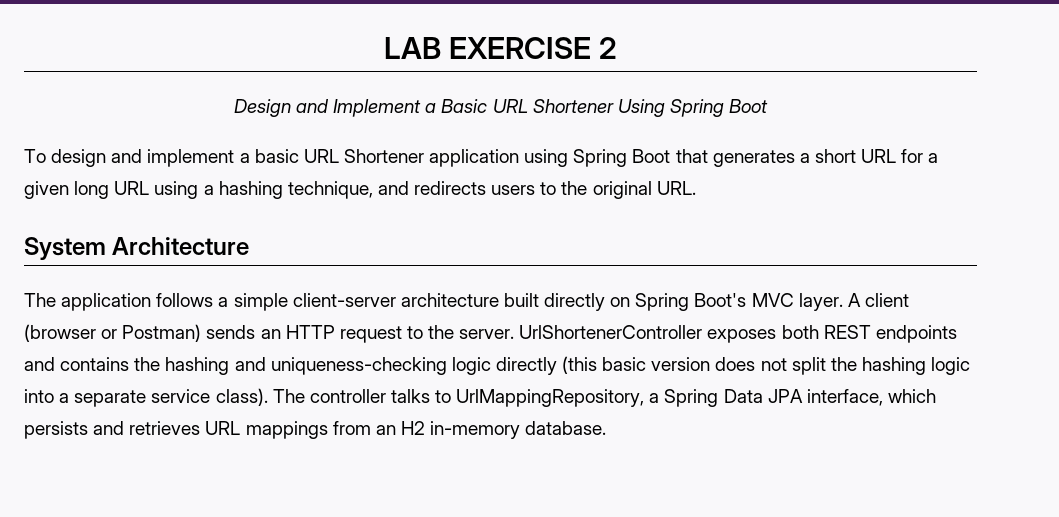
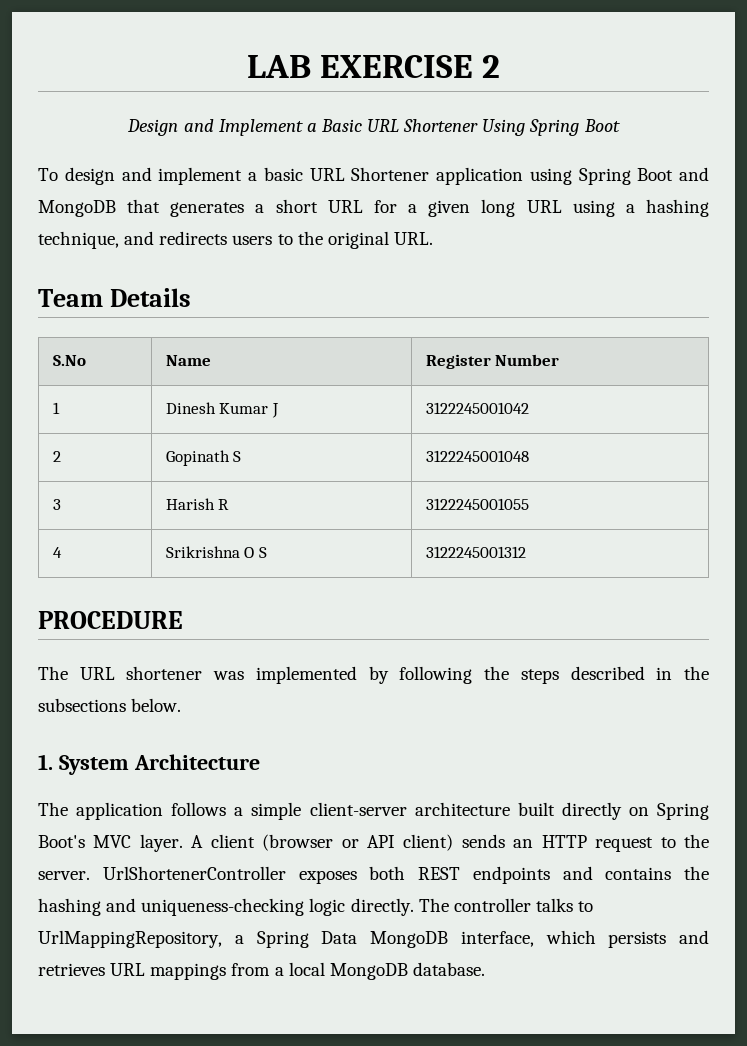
- To design and implement a basic URL Shortener application using Spring Boot that generates a short URL for a given long URL using a hashing technique, and redirects users to the original URL.
+ To design and implement a basic URL Shortener application using Spring Boot and MongoDB that generates a short URL for a given long URL using a hashing technique, and redirects users to the original URL.
- System Architecture
+ Team Details
+ S.No | Name | Register Number
+ 1 | Dinesh Kumar J | 3122245001042
+ 2 | Gopinath S | 3122245001048
+ 3 | Harish R | 3122245001055
+ 4 | Srikrishna O S | 3122245001312
+ PROCEDURE
+ The URL shortener was implemented by following the steps described in the subsections below.
+ 1. System Architecture
- A client (browser or Postman) sends an HTTP request to the server.
+ A client (browser or API client) sends an HTTP request to the server.
- UrlShortenerController exposes both REST endpoints and contains the hashing and uniqueness-checking logic directly (this basic version does not split the hashing logic into a separate service class).
+ UrlShortenerController exposes both REST endpoints and contains the hashing and uniqueness-checking logic directly.
- The controller talks to UrlMappingRepository, a Spring Data JPA interface, which persists and retrieves URL mappings from an H2 in-memory database.
+ The controller talks to UrlMappingRepository, a Spring Data MongoDB interface, which persists and retrieves URL mappings from a local MongoDB database.

